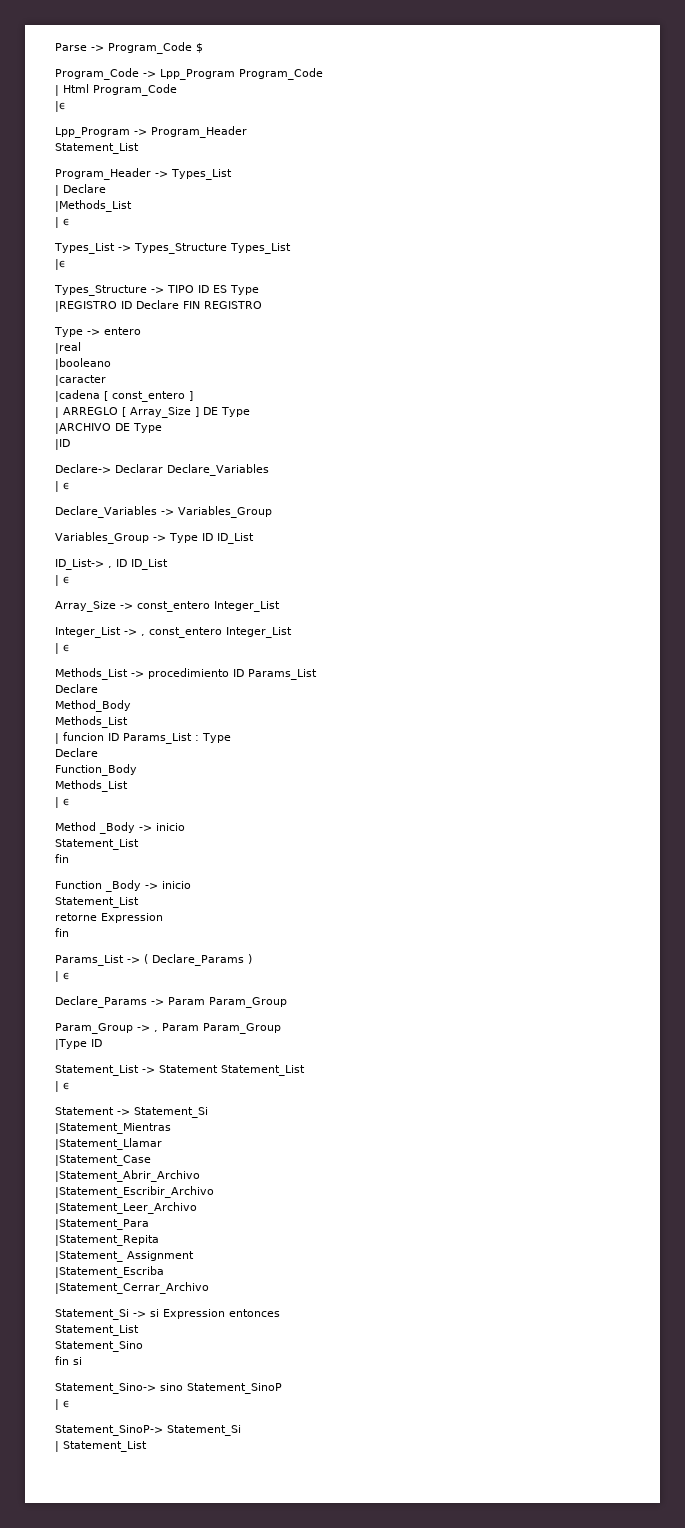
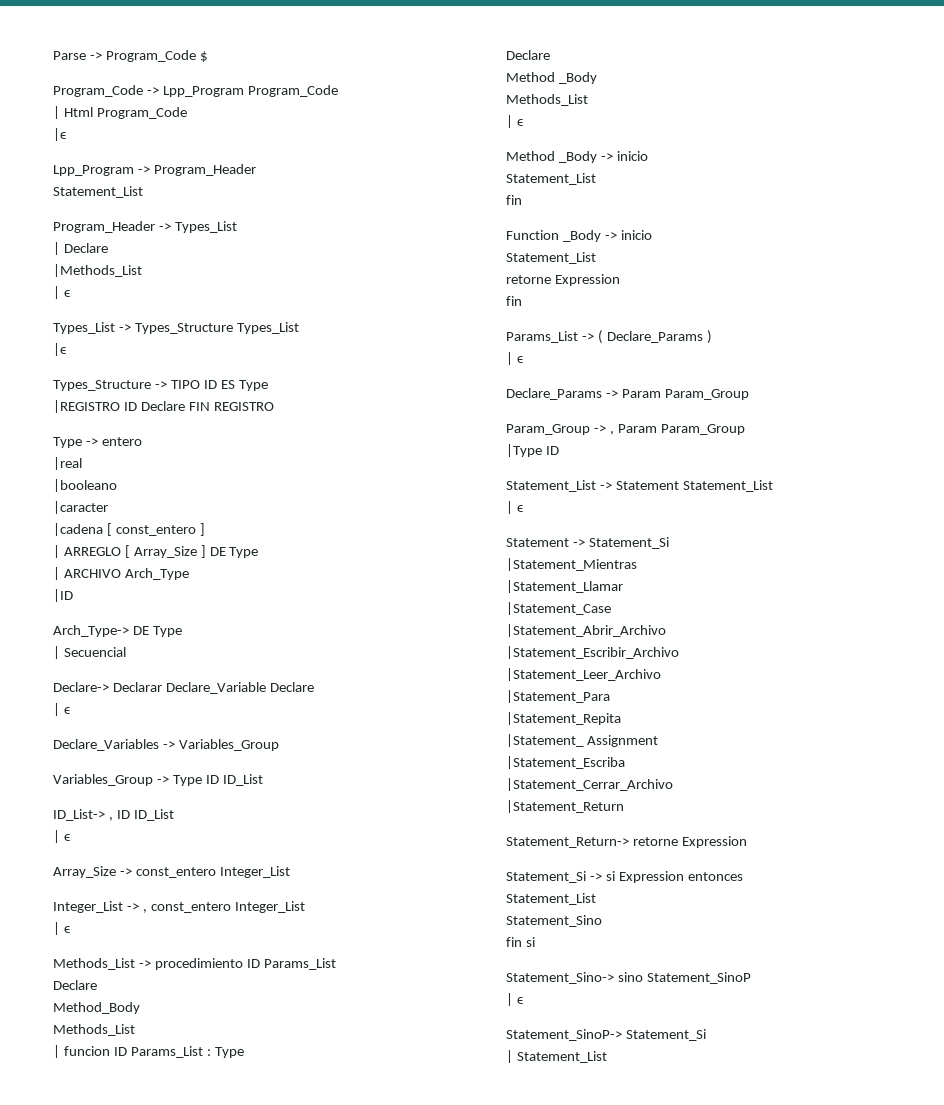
- |ARCHIVO DE Type
+ | ARCHIVO Arch_Type
  |ID
+ Arch_Type-> DE Type
+ | Secuencial
- Declare-> Declarar Declare_Variables
+ Declare-> Declarar Declare_Variable Declare
  | funcion ID Params_List : Type
  Declare
- Function_Body
+ Method _Body
+ |Statement_Return
+ Statement_Return-> retorne Expression

